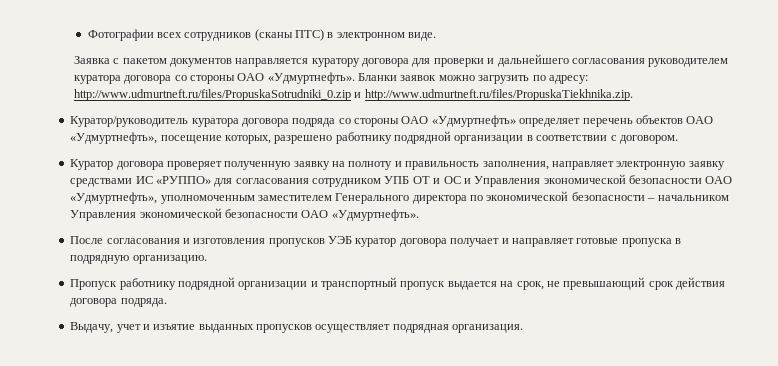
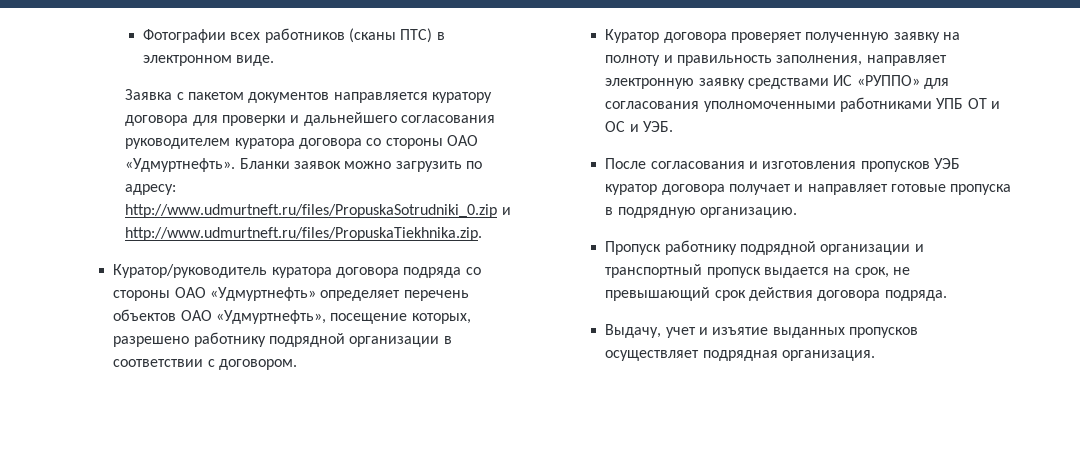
- Фотографии всех сотрудников (сканы ПТС) в электронном виде.
+ Фотографии всех работников (сканы ПТС) в электронном виде.
- Куратор договора проверяет полученную заявку на полноту и правильность заполнения, направляет электронную заявку средствами ИС «РУППО» для согласования сотрудником УПБ ОТ и ОС и Управления экономической безопасности ОАО «Удмуртнефть», уполномоченным заместителем Генерального директора по экономической безопасности – начальником Управления экономической безопасности ОАО «Удмуртнефть».
+ Куратор договора проверяет полученную заявку на полноту и правильность заполнения, направляет электронную заявку средствами ИС «РУППО» для согласования уполномоченными работниками УПБ ОТ и ОС и УЭБ.

